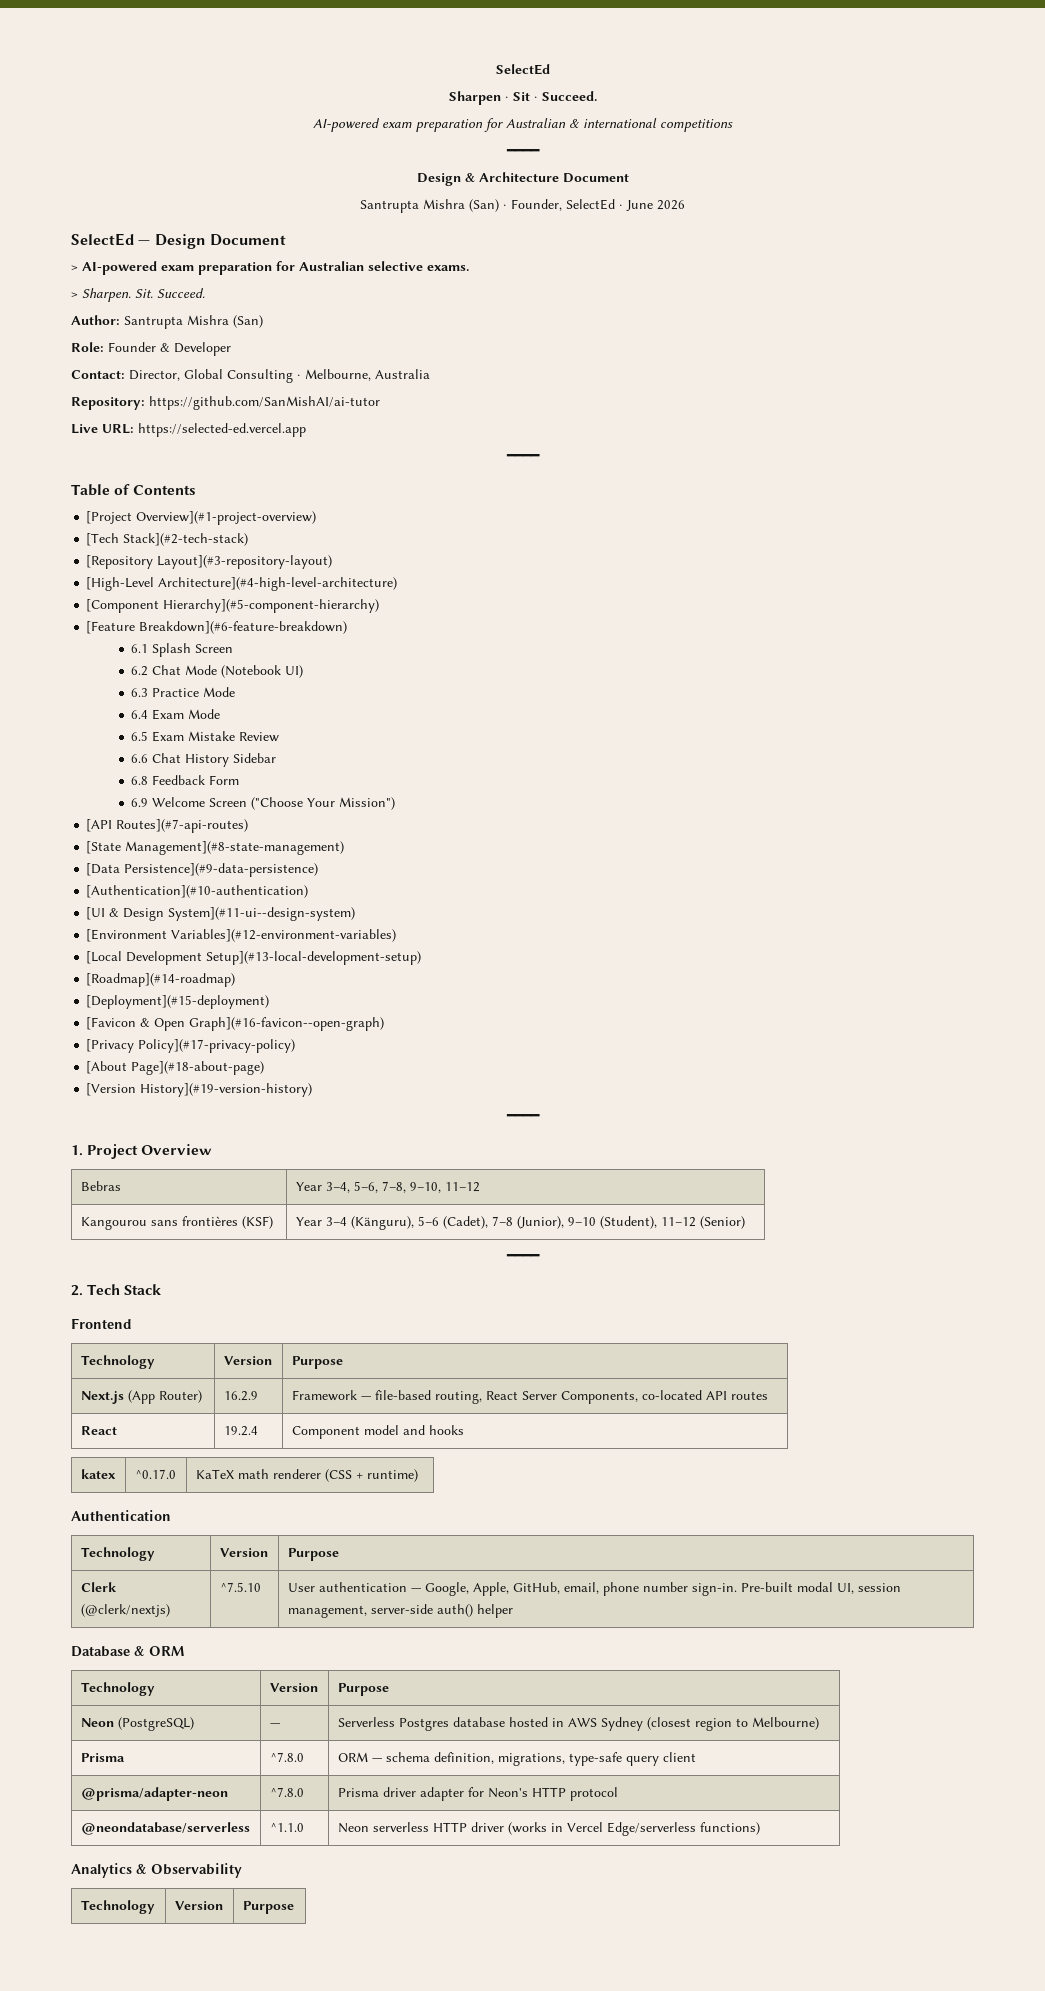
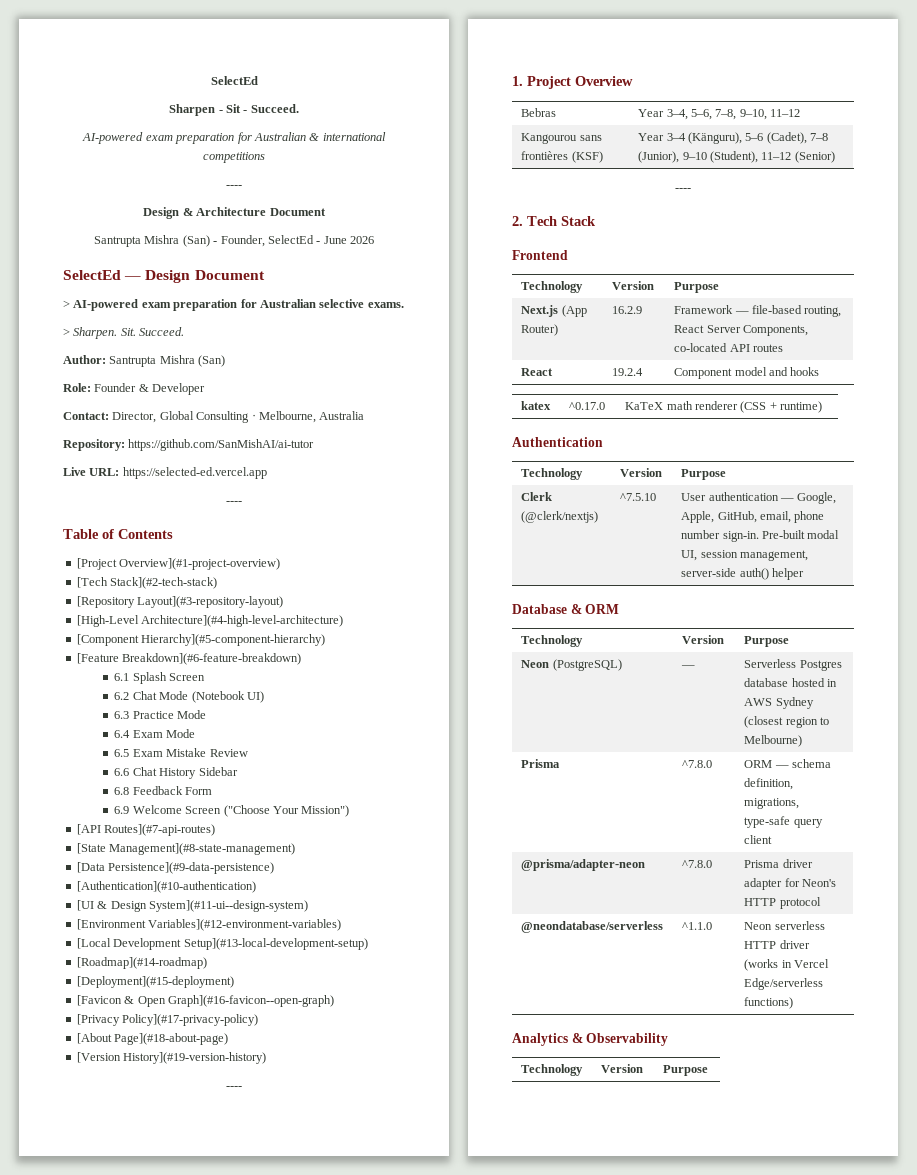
- Sharpen · Sit · Succeed.
+ Sharpen - Sit - Succeed.
  AI-powered exam preparation for Australian & international competitions
- ━━━━
+ ----
- Santrupta Mishra (San) · Founder, SelectEd · June 2026
+ Santrupta Mishra (San) - Founder, SelectEd - June 2026
  Live URL: https://selected-ed.vercel.app
- ━━━━
+ ----
  [Version History](#19-version-history)
- ━━━━
+ ----
  Kangourou sans frontières (KSF) | Year 3–4 (Känguru), 5–6 (Cadet), 7–8 (Junior), 9–10 (Student), 11–12 (Senior)
- ━━━━
+ ----

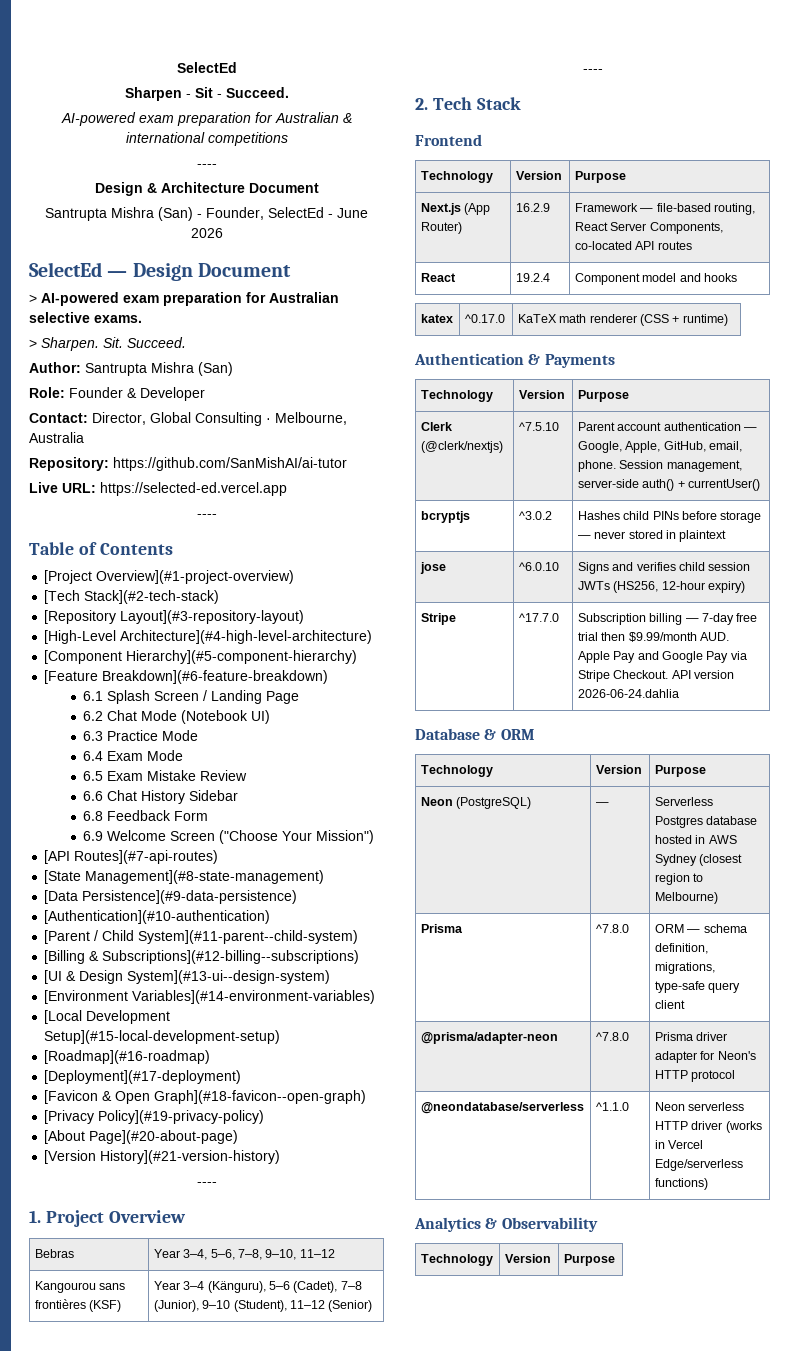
- 6.1 Splash Screen
+ 6.1 Splash Screen / Landing Page
+ [Parent / Child System](#11-parent--child-system)
+ [Billing & Subscriptions](#12-billing--subscriptions)
- [UI & Design System](#11-ui--design-system)
+ [UI & Design System](#13-ui--design-system)
- [Environment Variables](#12-environment-variables)
+ [Environment Variables](#14-environment-variables)
- [Local Development Setup](#13-local-development-setup)
- [Roadmap](#14-roadmap)
- [Deployment](#15-deployment)
+ [Local Development Setup](#15-local-development-setup)
+ [Roadmap](#16-roadmap)
+ [Deployment](#17-deployment)
- [Favicon & Open Graph](#16-favicon--open-graph)
+ [Favicon & Open Graph](#18-favicon--open-graph)
- [Privacy Policy](#17-privacy-policy)
+ [Privacy Policy](#19-privacy-policy)
- [About Page](#18-about-page)
+ [About Page](#20-about-page)
- [Version History](#19-version-history)
+ [Version History](#21-version-history)
- Authentication
+ Authentication & Payments
- Clerk (@clerk/nextjs) | ^7.5.10 | User authentication — Google, Apple, GitHub, email, phone number sign-in. Pre-built modal UI, session management, server-side auth() helper
+ Clerk (@clerk/nextjs) | ^7.5.10 | Parent account authentication — Google, Apple, GitHub, email, phone. Session management, server-side auth() + currentUser()
+ bcryptjs | ^3.0.2 | Hashes child PINs before storage — never stored in plaintext
+ jose | ^6.0.10 | Signs and verifies child session JWTs (HS256, 12-hour expiry)
+ Stripe | ^17.7.0 | Subscription billing — 7-day free trial then $9.99/month AUD. Apple Pay and Google Pay via Stripe Checkout. API version 2026-06-24.dahlia

